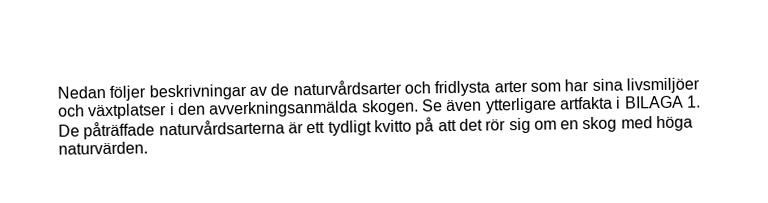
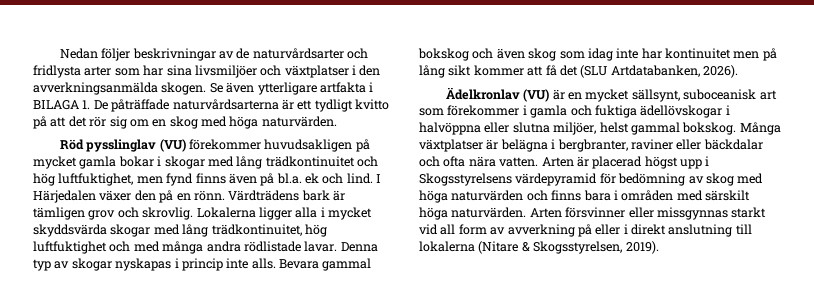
+ Röd pysslinglav (VU) förekommer huvudsakligen på mycket gamla bokar i skogar med lång trädkontinuitet och hög luftfuktighet, men fynd finns även på bl.a. ek och lind. I Härjedalen växer den på en rönn. Värdträdens bark är tämligen grov och skrovlig. Lokalerna ligger alla i mycket skyddsvärda skogar med lång trädkontinuitet, hög luftfuktighet och med många andra rödlistade lavar. Denna typ av skogar nyskapas i princip inte alls. Bevara gammal bokskog och även skog som idag inte har kontinuitet men på lång sikt kommer att få det (SLU Artdatabanken, 2026).
+ Ädelkronlav (VU) är en mycket sällsynt, suboceanisk art som förekommer i gamla och fuktiga ädellövskogar i halvöppna eller slutna miljöer, helst gammal bokskog. Många växtplatser är belägna i bergbranter, raviner eller bäckdalar och ofta nära vatten. Arten är placerad högst upp i Skogsstyrelsens värdepyramid för bedömning av skog med höga naturvärden och finns bara i områden med särskilt höga naturvärden. Arten försvinner eller missgynnas starkt vid all form av avverkning på eller i direkt anslutning till lokalerna (Nitare & Skogsstyrelsen, 2019).

